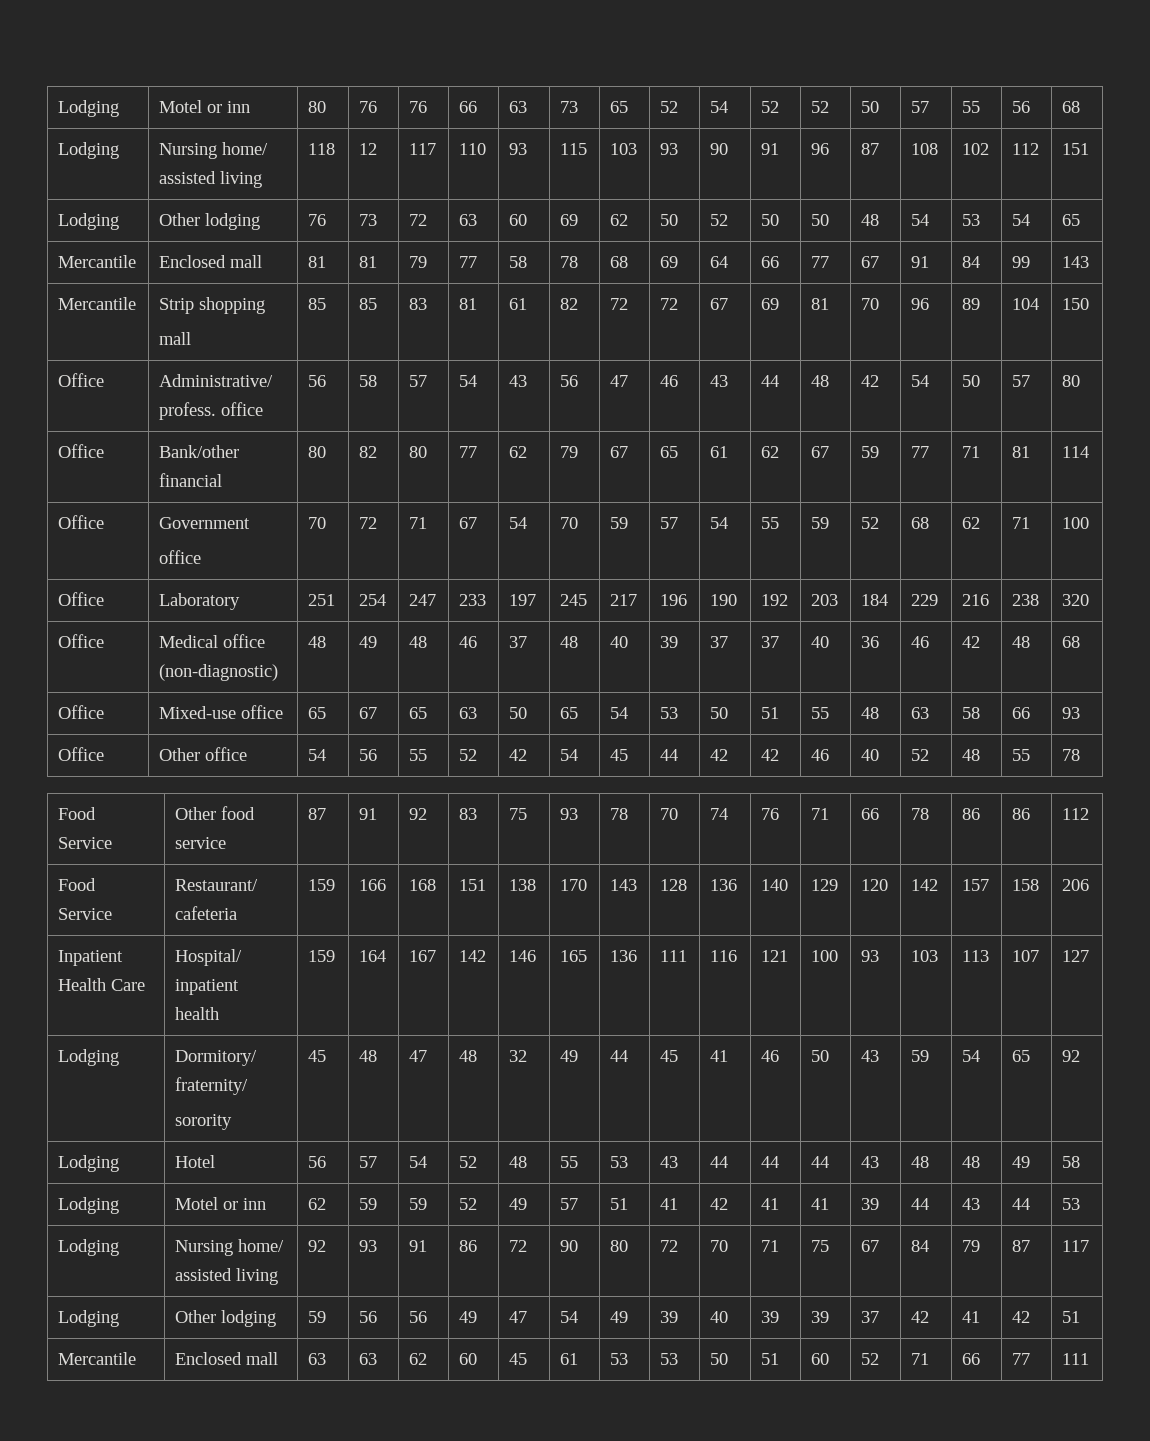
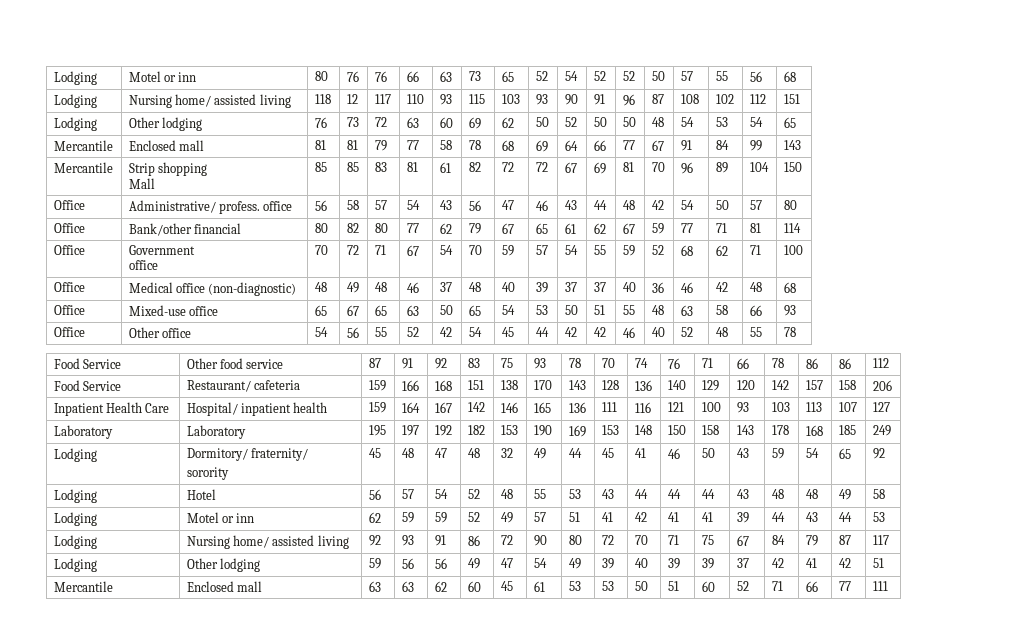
  Mercantile | Strip shopping
- mall | 85 | 85 | 83 | 81 | 61 | 82 | 72 | 72 | 67 | 69 | 81 | 70 | 96 | 89 | 104 | 150
+ Mall | 85 | 85 | 83 | 81 | 61 | 82 | 72 | 72 | 67 | 69 | 81 | 70 | 96 | 89 | 104 | 150
- Office | Laboratory | 251 | 254 | 247 | 233 | 197 | 245 | 217 | 196 | 190 | 192 | 203 | 184 | 229 | 216 | 238 | 320
+ Laboratory | Laboratory | 195 | 197 | 192 | 182 | 153 | 190 | 169 | 153 | 148 | 150 | 158 | 143 | 178 | 168 | 185 | 249

